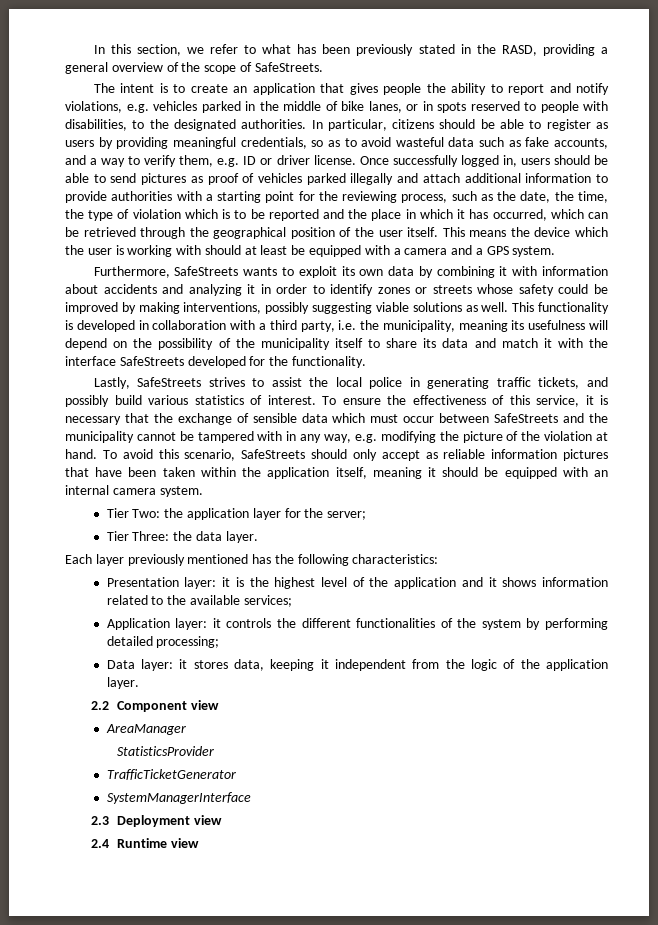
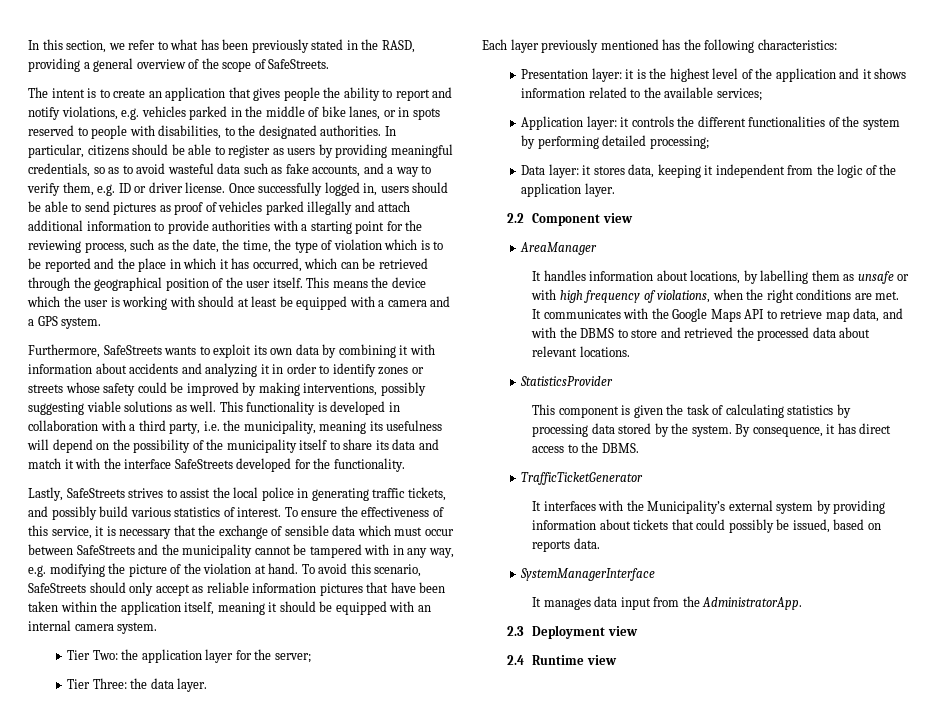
+ It handles information about locations, by labelling them as unsafe or with high frequency of violations, when the right conditions are met. It communicates with the Google Maps API to retrieve map data, and with the DBMS to store and retrieved the processed data about relevant locations.
  StatisticsProvider
+ This component is given the task of calculating statistics by processing data stored by the system. By consequence, it has direct access to the DBMS.
  TrafficTicketGenerator
+ It interfaces with the Municipality’s external system by providing information about tickets that could possibly be issued, based on reports data.
  SystemManagerInterface
+ It manages data input from the AdministratorApp.

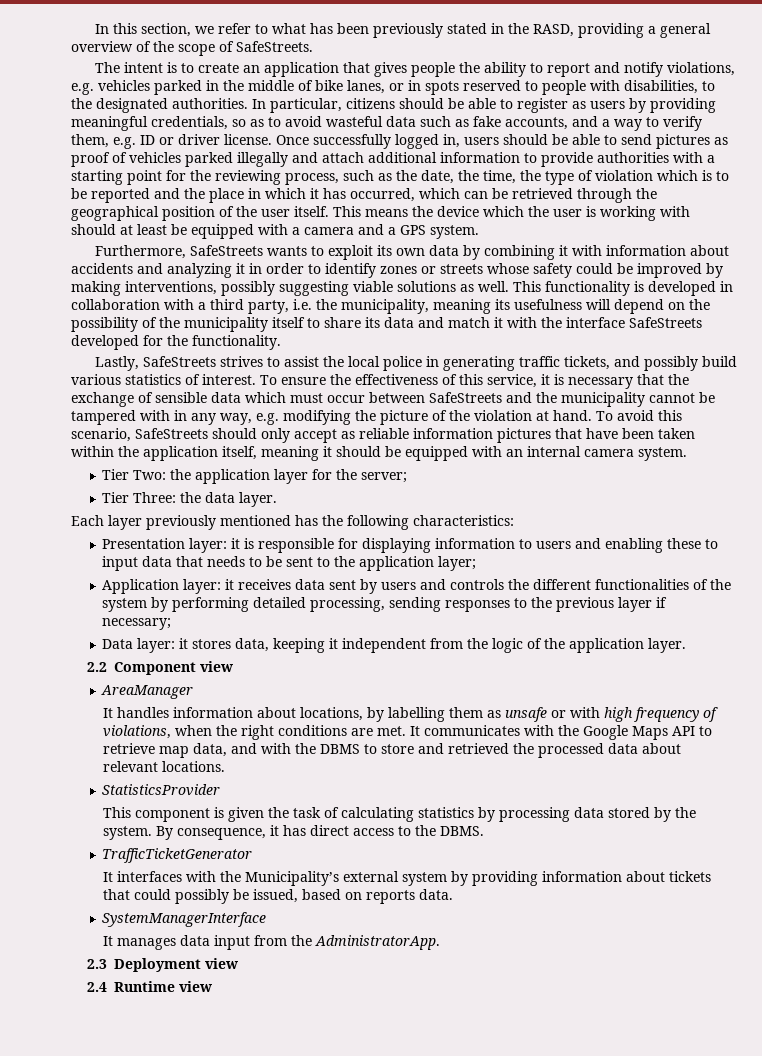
- Presentation layer: it is the highest level of the application and it shows information related to the available services;
- Application layer: it controls the different functionalities of the system by performing detailed processing;
+ Presentation layer: it is responsible for displaying information to users and enabling these to input data that needs to be sent to the application layer;
+ Application layer: it receives data sent by users and controls the different functionalities of the system by performing detailed processing, sending responses to the previous layer if necessary;

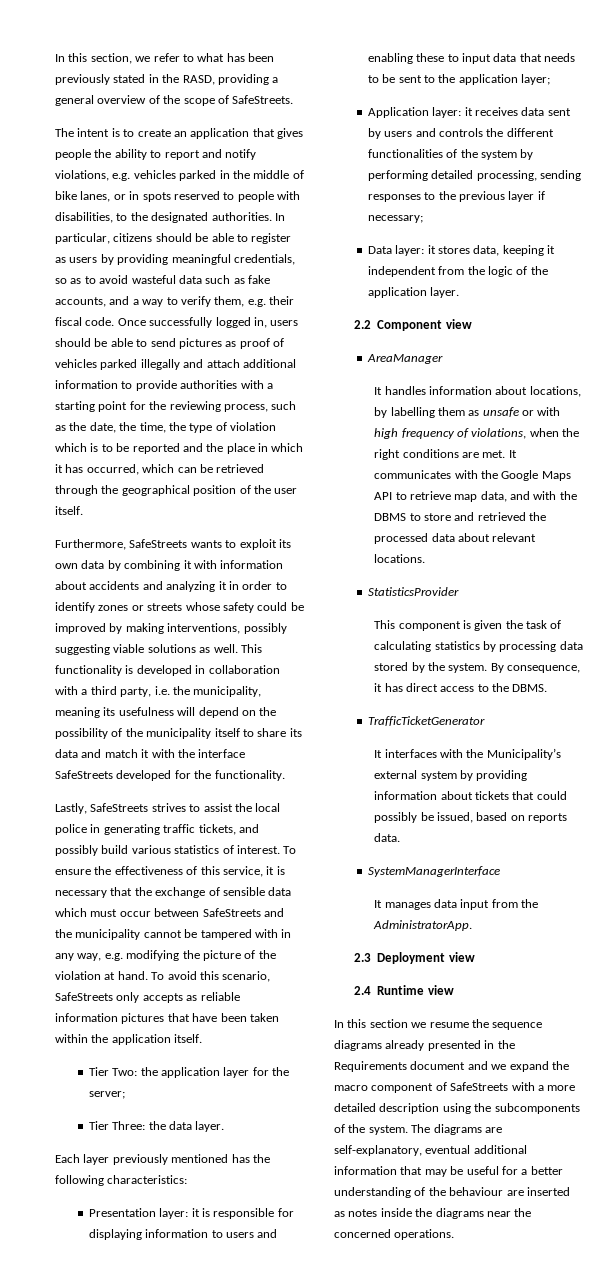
- In particular, citizens should be able to register as users by providing meaningful credentials, so as to avoid wasteful data such as fake accounts, and a way to verify them, e.g. ID or driver license.
+ In particular, citizens should be able to register as users by providing meaningful credentials, so as to avoid wasteful data such as fake accounts, and a way to verify them, e.g. their fiscal code.
- This means the device which the user is working with should at least be equipped with a camera and a GPS system.
- To avoid this scenario, SafeStreets should only accept as reliable information pictures that have been taken within the application itself, meaning it should be equipped with an internal camera system.
+ To avoid this scenario, SafeStreets only accepts as reliable information pictures that have been taken within the application itself.
+ In this section we resume the sequence diagrams already presented in the Requirements document and we expand the macro component of SafeStreets with a more detailed description using the subcomponents of the system. The diagrams are self-explanatory, eventual additional information that may be useful for a better understanding of the behaviour are inserted as notes inside the diagrams near the concerned operations.

